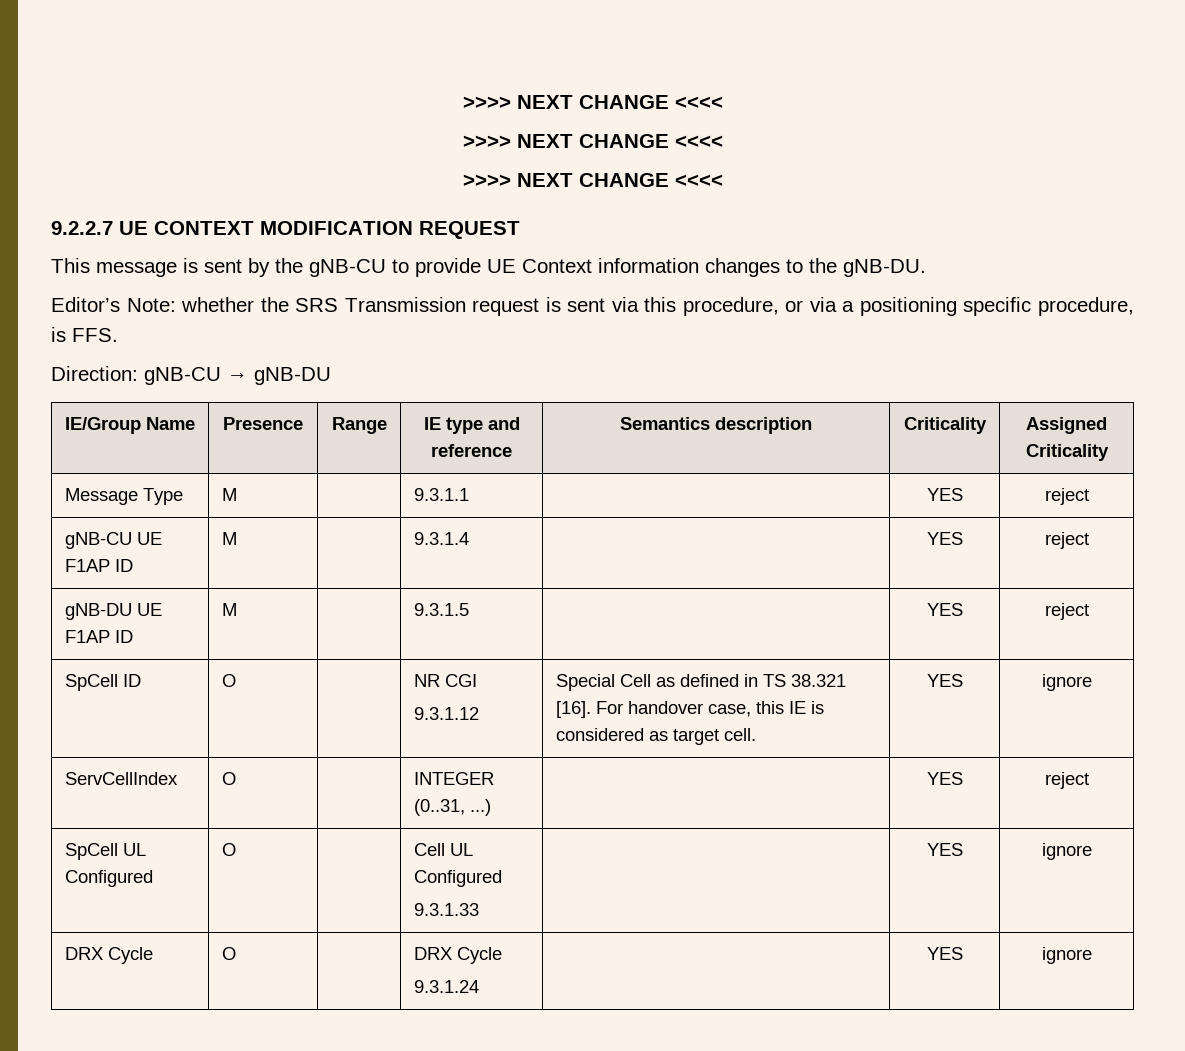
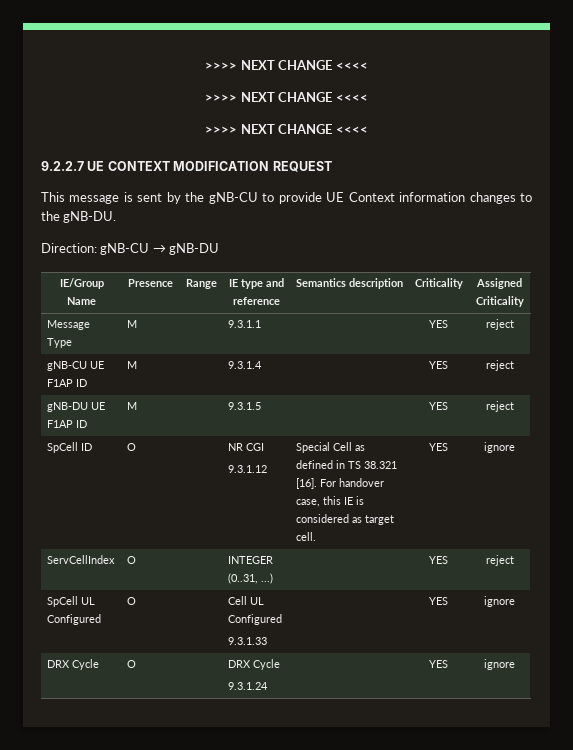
- Editor’s Note: whether the SRS Transmission request is sent via this procedure, or via a positioning specific procedure, is FFS.

